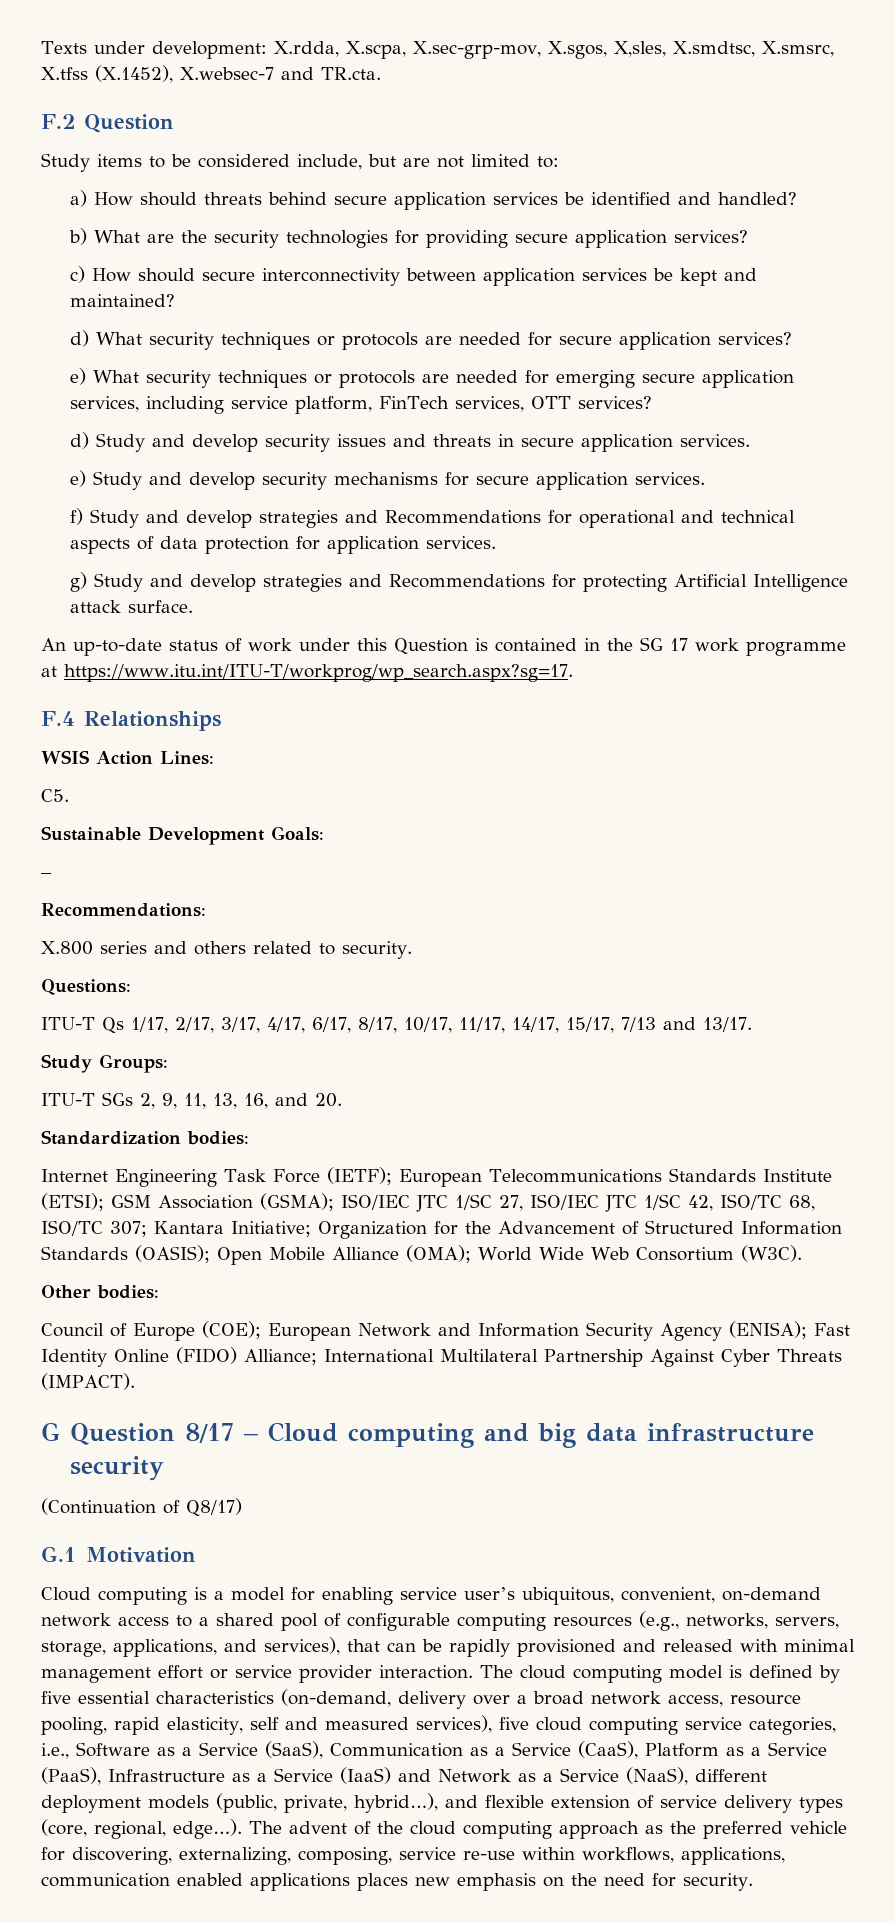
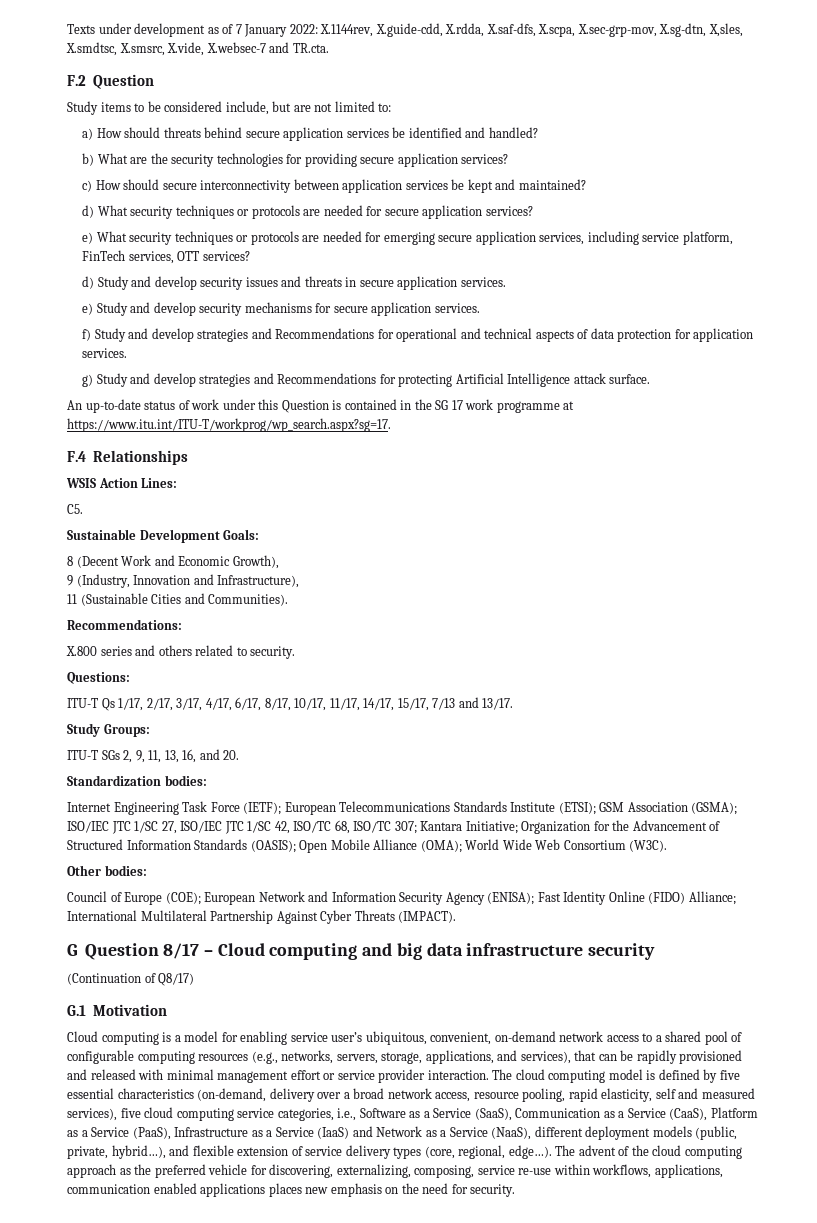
- Texts under development: X.rdda, X.scpa, X.sec-grp-mov, X.sgos, X,sles, X.smdtsc, X.smsrc, X.tfss (X.1452), X.websec-7 and TR.cta.
+ Texts under development as of 7 January 2022: X.1144rev, X.guide-cdd, X.rdda, X.saf-dfs, X.scpa, X.sec-grp-mov, X.sg-dtn, X,sles, X.smdtsc, X.smsrc, X.vide, X.websec-7 and TR.cta.
  Sustainable Development Goals:
- –
+ 8 (Decent Work and Economic Growth),
+ 9 (Industry, Innovation and Infrastructure),
+ 11 (Sustainable Cities and Communities).

